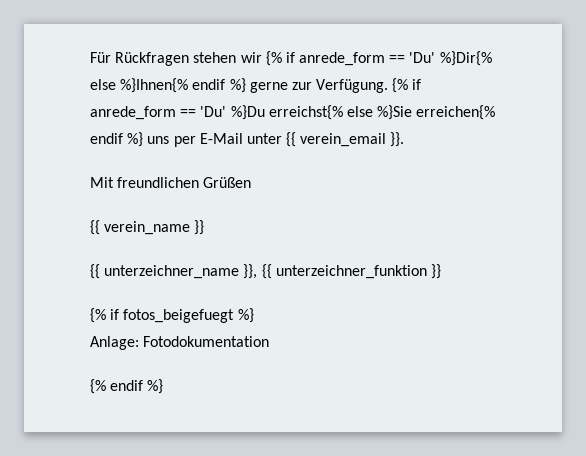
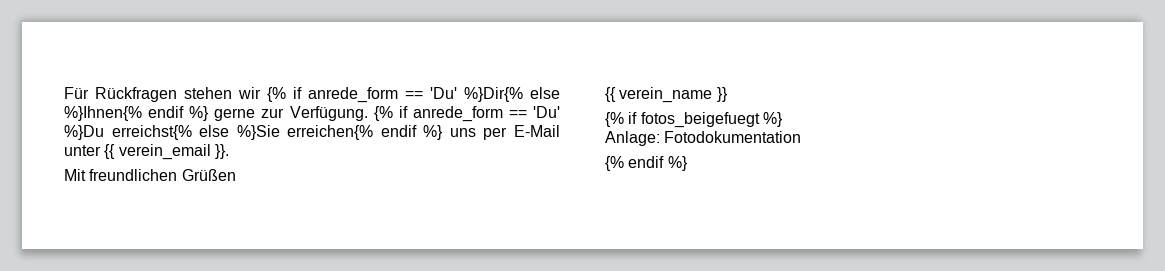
- {{ unterzeichner_name }}, {{ unterzeichner_funktion }}

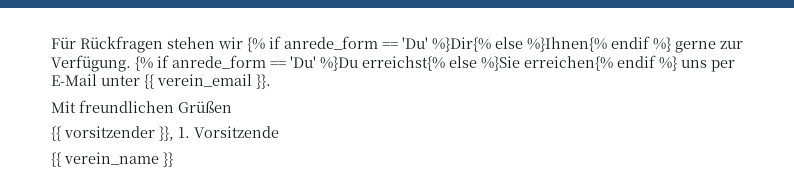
+ {{ vorsitzender }}, 1. Vorsitzende
  {{ verein_name }}
- {% if fotos_beigefuegt %}
- Anlage: Fotodokumentation
- {% endif %}

